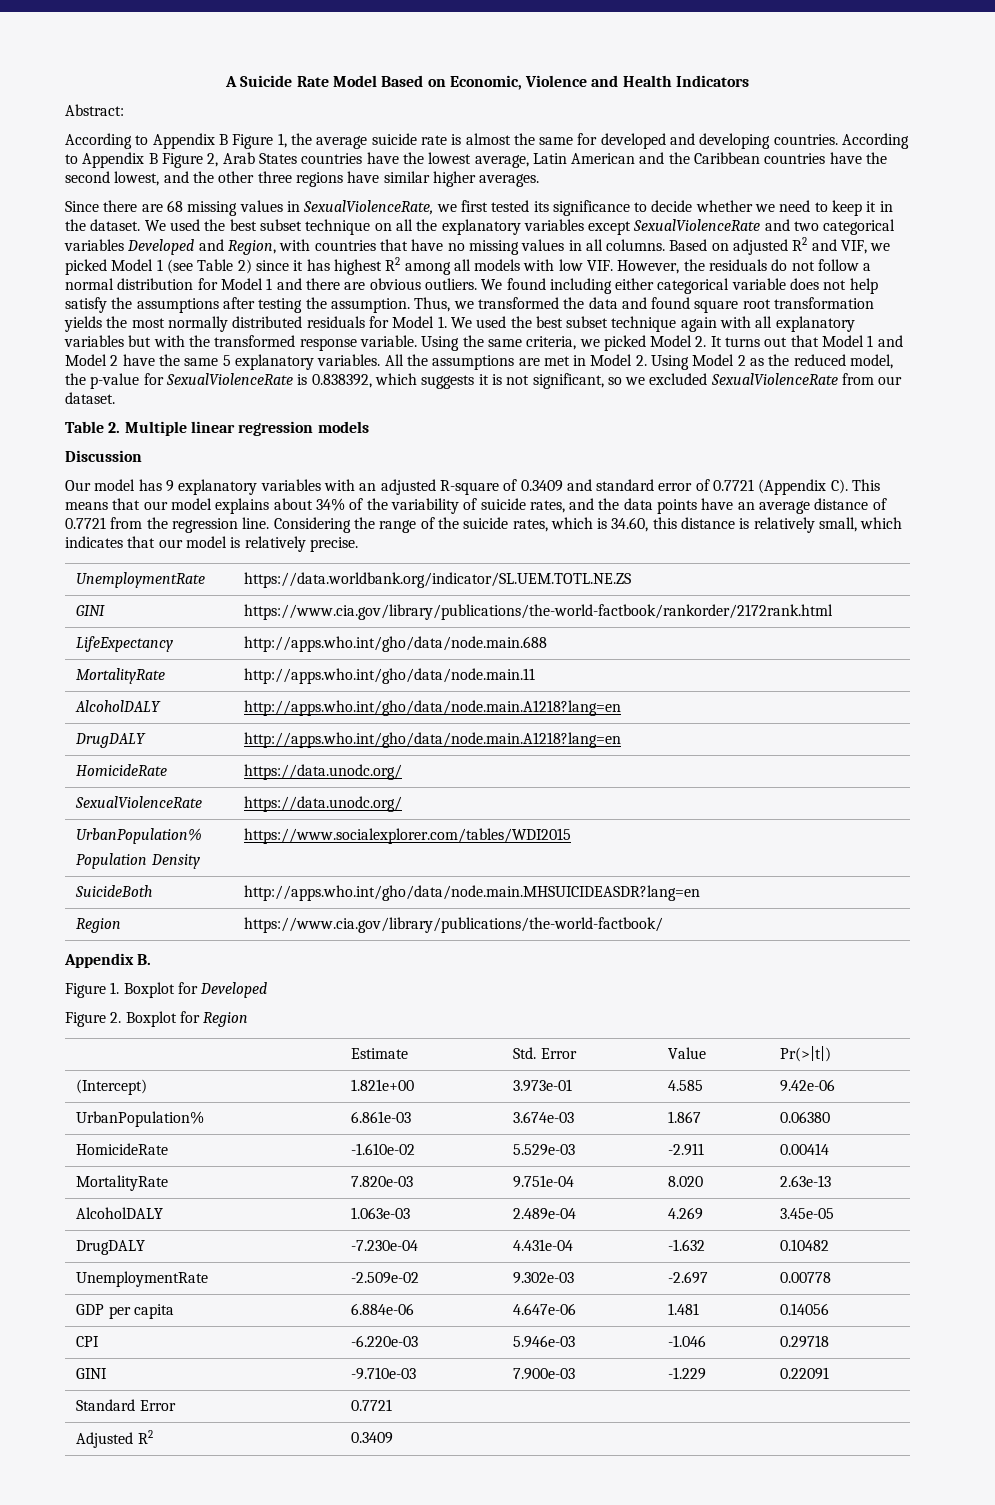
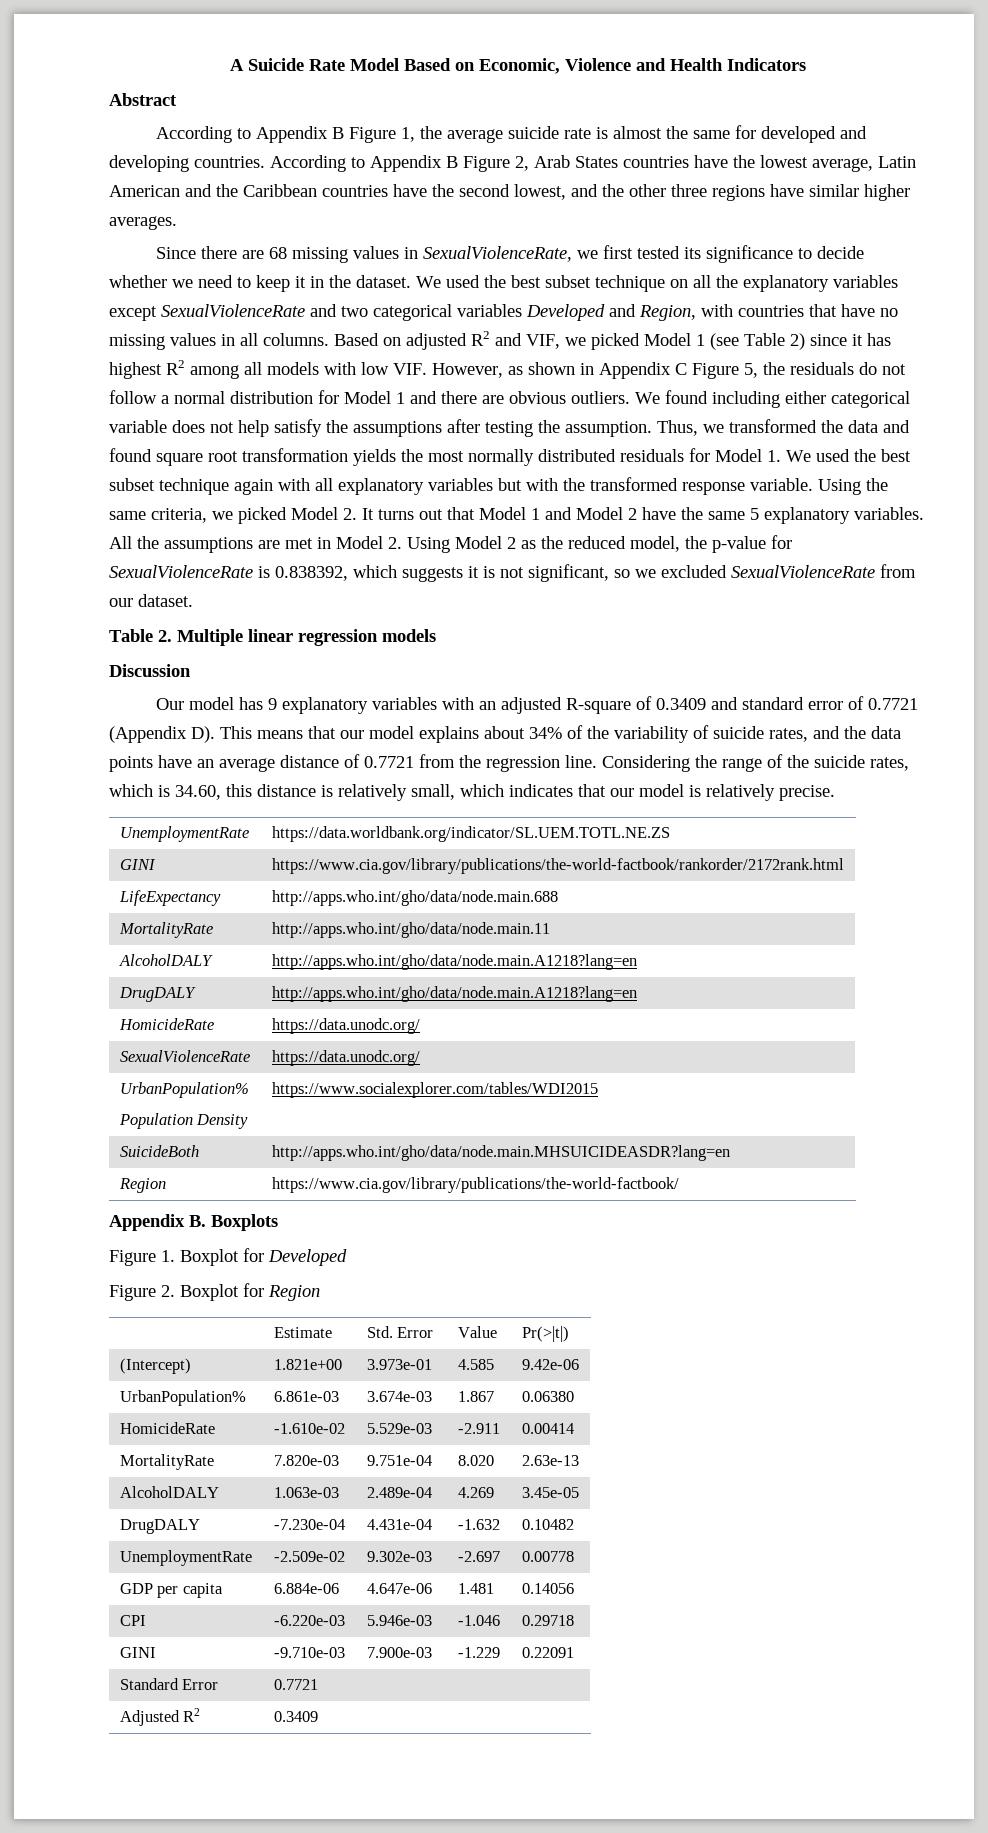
- Abstract:
+ Abstract
- Based on adjusted R2 and VIF, we picked Model 1 (see Table 2) since it has highest R2 among all models with low VIF. However, the residuals do not follow a normal distribution for Model 1 and there are obvious outliers.
+ Based on adjusted R2 and VIF, we picked Model 1 (see Table 2) since it has highest R2 among all models with low VIF. However, as shown in Appendix C Figure 5, the residuals do not follow a normal distribution for Model 1 and there are obvious outliers.
- Our model has 9 explanatory variables with an adjusted R-square of 0.3409 and standard error of 0.7721 (Appendix C). This means that our model explains about 34% of the variability of suicide rates, and the data points have an average distance of 0.7721 from the regression line.
+ Our model has 9 explanatory variables with an adjusted R-square of 0.3409 and standard error of 0.7721 (Appendix D). This means that our model explains about 34% of the variability of suicide rates, and the data points have an average distance of 0.7721 from the regression line.
- Appendix B.
+ Appendix B. Boxplots

